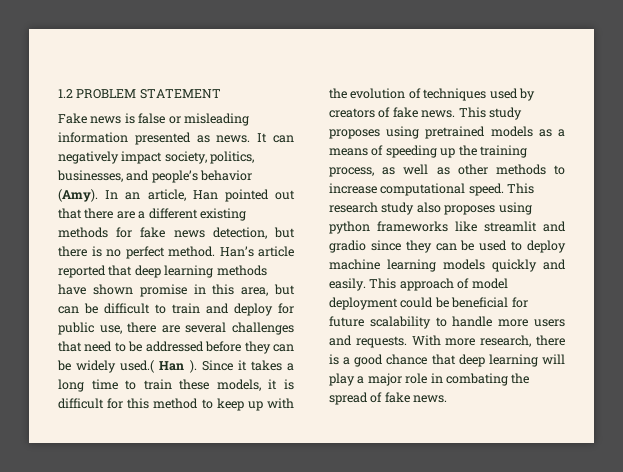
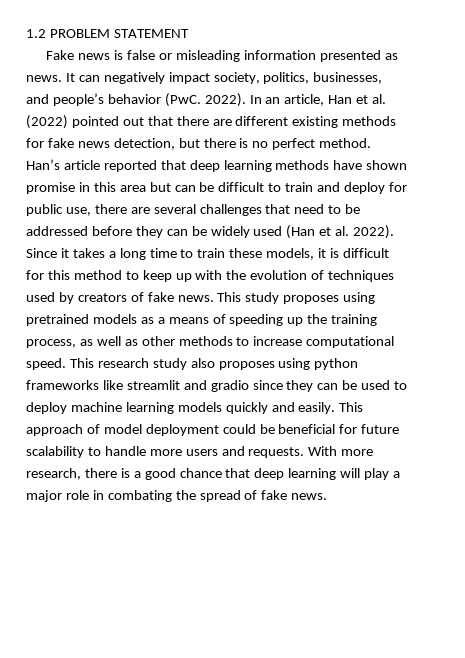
- It can negatively impact society, politics, businesses, and people’s behavior (Amy).
+ It can negatively impact society, politics, businesses, and people’s behavior (PwC. 2022).
- In an article, Han pointed out that there are a different existing methods for fake news detection, but there is no perfect method.
+ In an article, Han et al. (2022) pointed out that there are different existing methods for fake news detection, but there is no perfect method.
- Han’s article reported that deep learning methods have shown promise in this area, but can be difficult to train and deploy for public use, there are several challenges that need to be addressed before they can be widely used.( Han ).
+ Han’s article reported that deep learning methods have shown promise in this area but can be difficult to train and deploy for public use, there are several challenges that need to be addressed before they can be widely used (Han et al. 2022).

